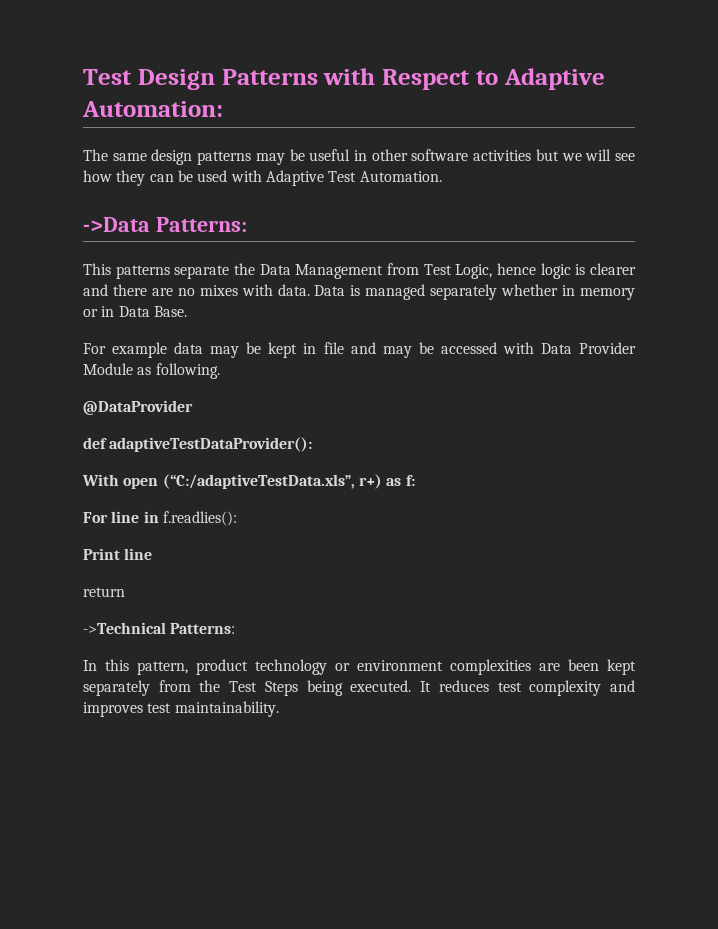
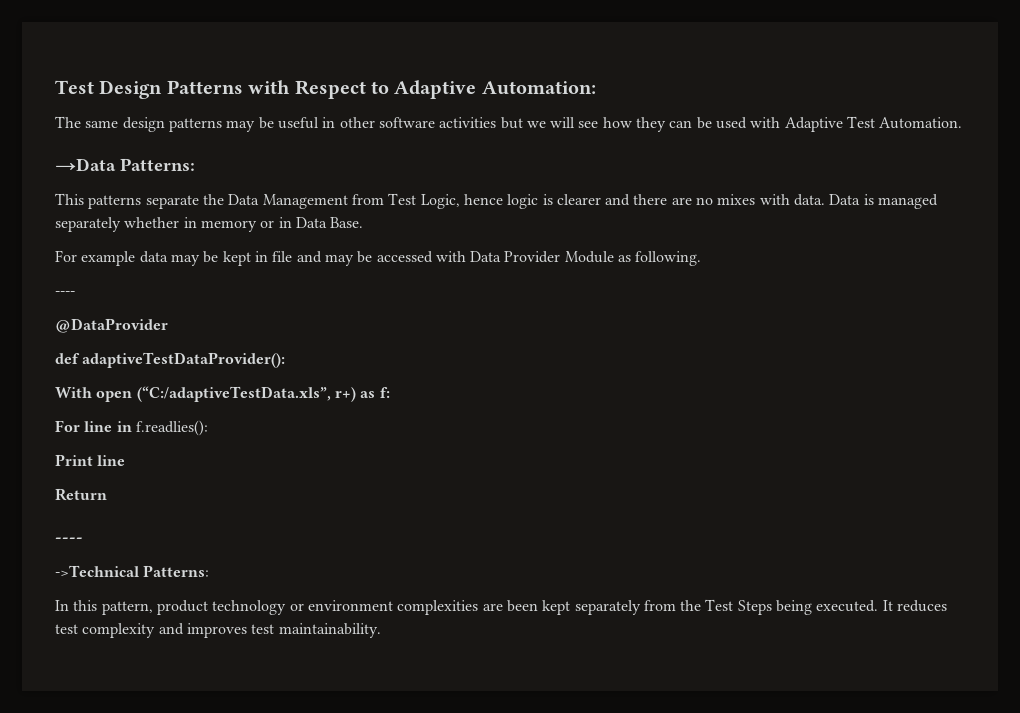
- ->Data Patterns:
+ →Data Patterns:
  For example data may be kept in file and may be accessed with Data Provider Module as following.
+ ----
- return
+ Return
+ ----

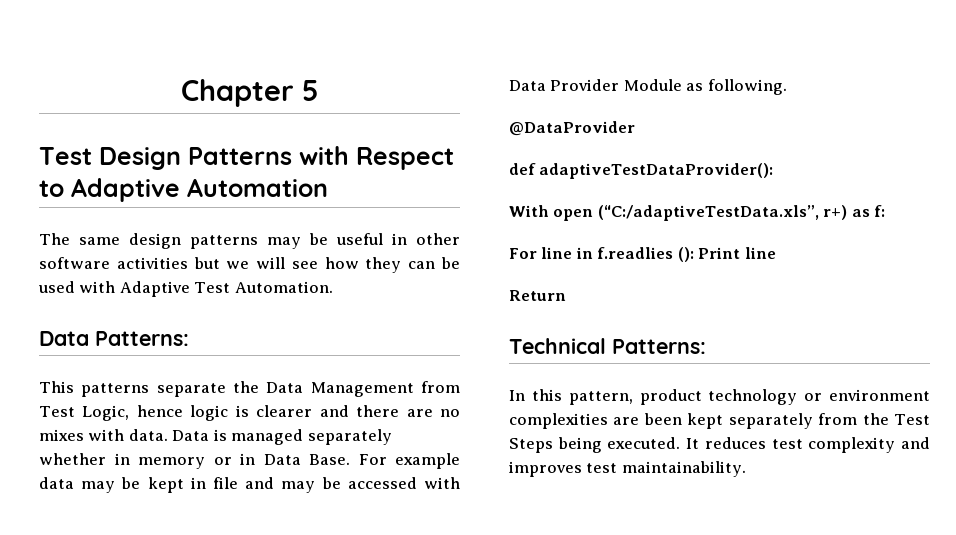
+ Chapter 5
- Test Design Patterns with Respect to Adaptive Automation:
+ Test Design Patterns with Respect to Adaptive Automation
- →Data Patterns:
+ Data Patterns:
- Data is managed separately whether in memory or in Data Base.
- For example data may be kept in file and may be accessed with Data Provider Module as following.
- ----
+ Data is managed separately whether in memory or in Data Base. For example data may be kept in file and may be accessed with Data Provider Module as following.
- For line in f.readlies():
- Print line
+ For line in f.readlies (): Print line
  Return
- ----
- ->Technical Patterns:
+ Technical Patterns:

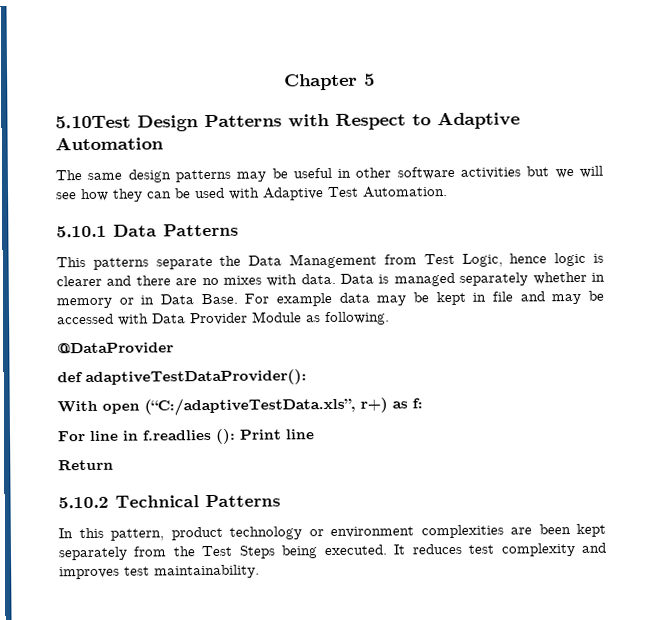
- Test Design Patterns with Respect to Adaptive Automation
+ 5.10Test Design Patterns with Respect to Adaptive Automation
- Data Patterns:
+ 5.10.1 Data Patterns
- Technical Patterns:
+ 5.10.2 Technical Patterns

